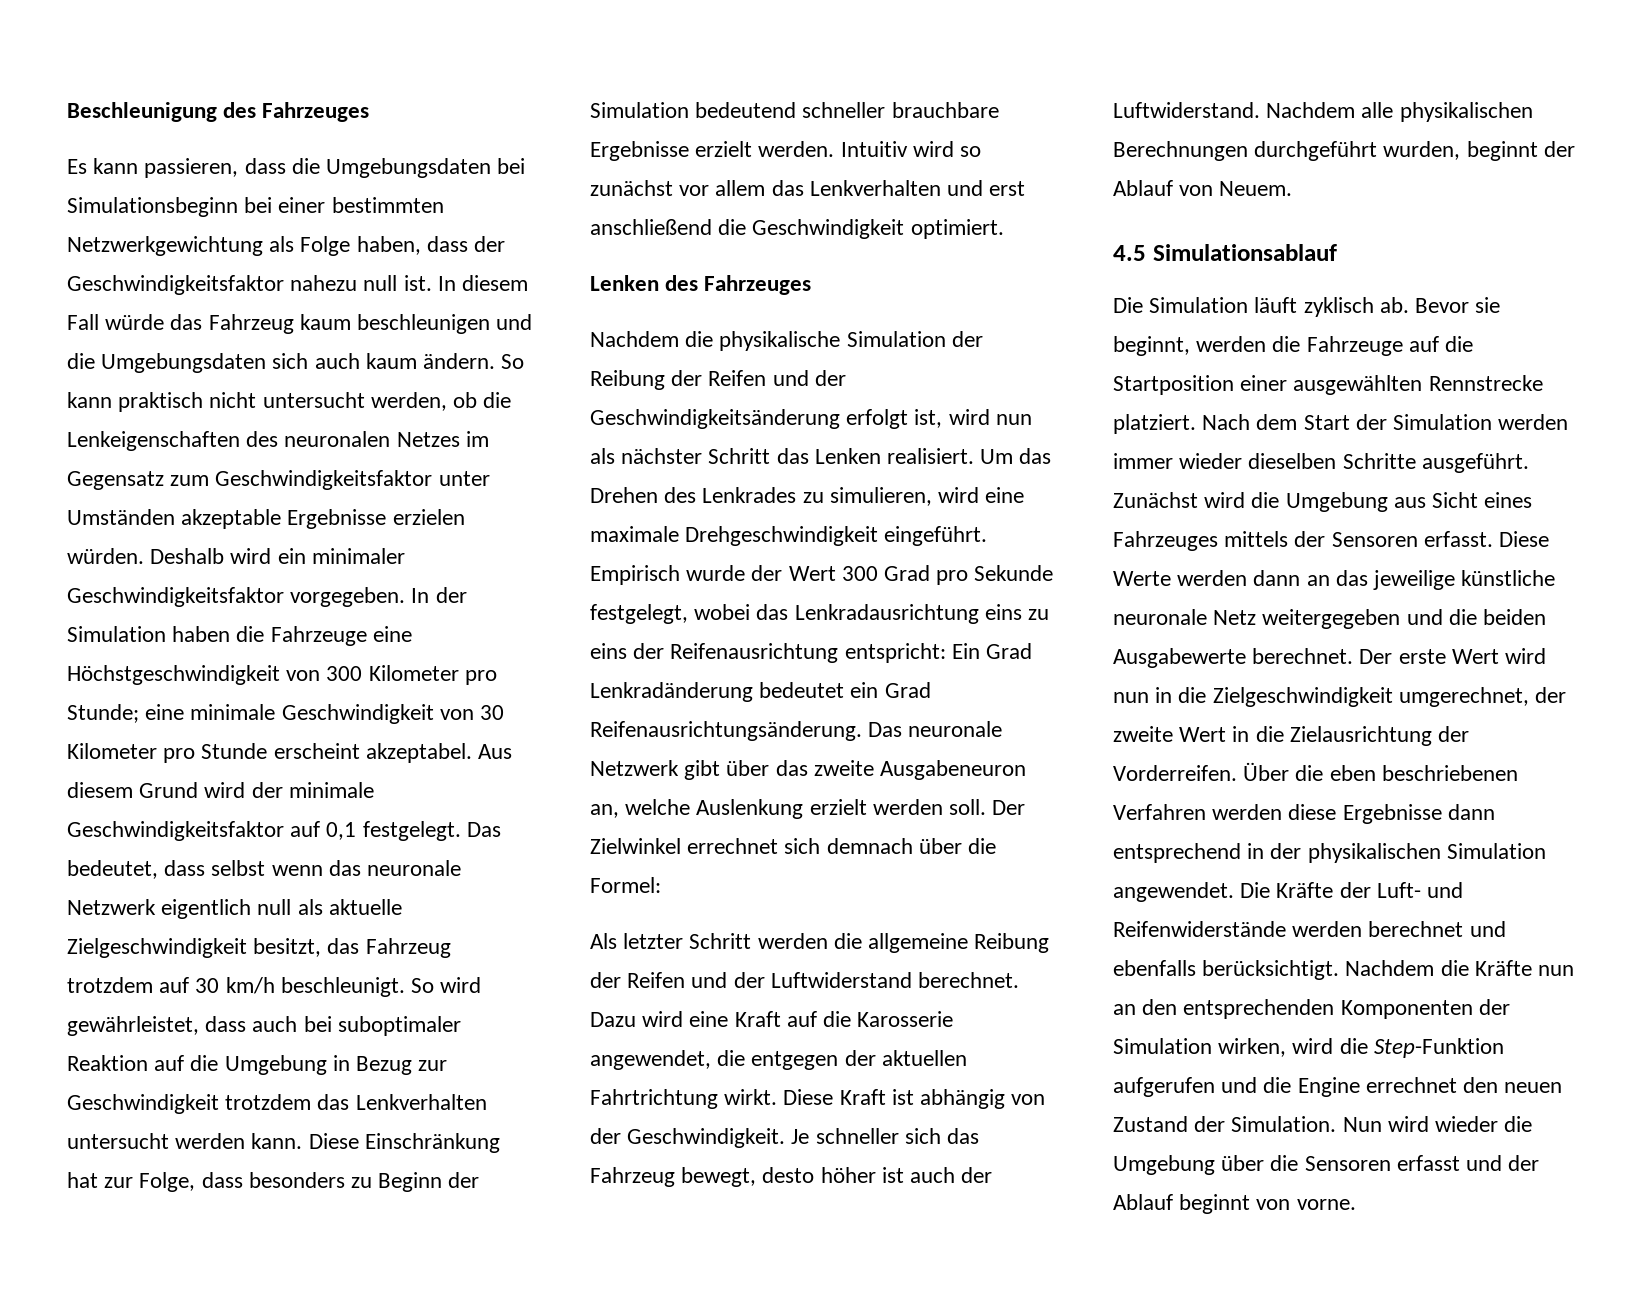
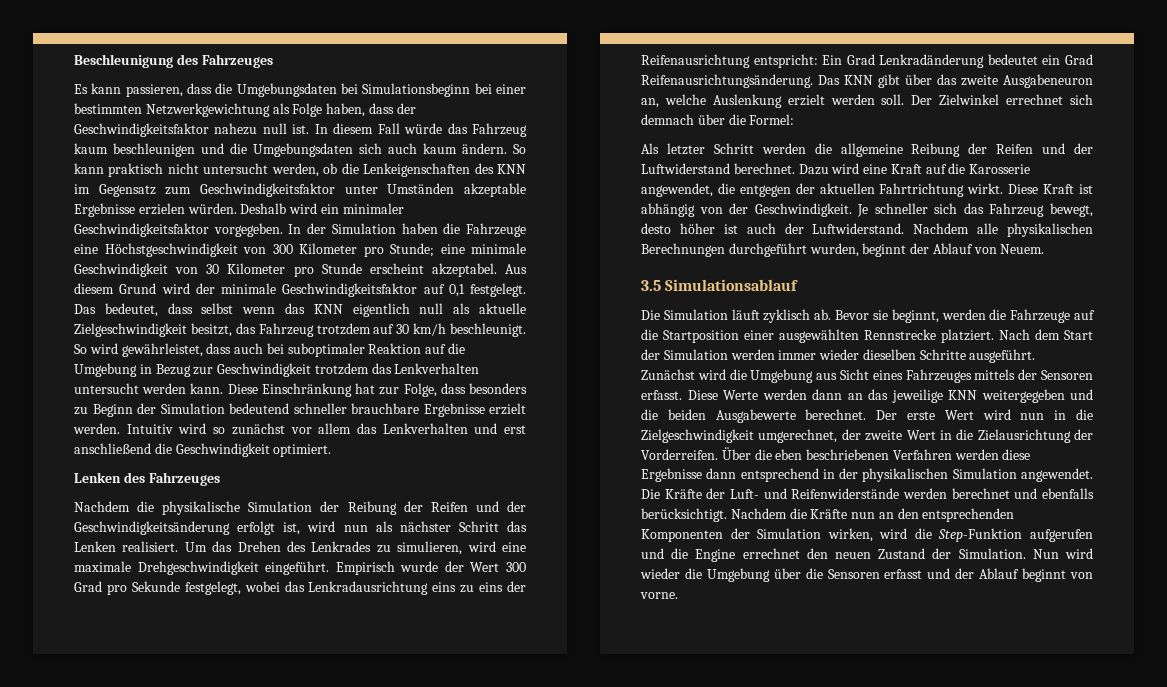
- So kann praktisch nicht untersucht werden, ob die Lenkeigenschaften des neuronalen Netzes im Gegensatz zum Geschwindigkeitsfaktor unter Umständen akzeptable Ergebnisse erzielen würden.
+ So kann praktisch nicht untersucht werden, ob die Lenkeigenschaften des KNN im Gegensatz zum Geschwindigkeitsfaktor unter Umständen akzeptable Ergebnisse erzielen würden.
- Das bedeutet, dass selbst wenn das neuronale Netzwerk eigentlich null als aktuelle Zielgeschwindigkeit besitzt, das Fahrzeug trotzdem auf 30 km/h beschleunigt.
+ Das bedeutet, dass selbst wenn das KNN eigentlich null als aktuelle Zielgeschwindigkeit besitzt, das Fahrzeug trotzdem auf 30 km/h beschleunigt.
- Das neuronale Netzwerk gibt über das zweite Ausgabeneuron an, welche Auslenkung erzielt werden soll.
+ Das KNN gibt über das zweite Ausgabeneuron an, welche Auslenkung erzielt werden soll.
- 4.5 Simulationsablauf
+ 3.5 Simulationsablauf
- Diese Werte werden dann an das jeweilige künstliche neuronale Netz weitergegeben und die beiden Ausgabewerte berechnet.
+ Diese Werte werden dann an das jeweilige KNN weitergegeben und die beiden Ausgabewerte berechnet.

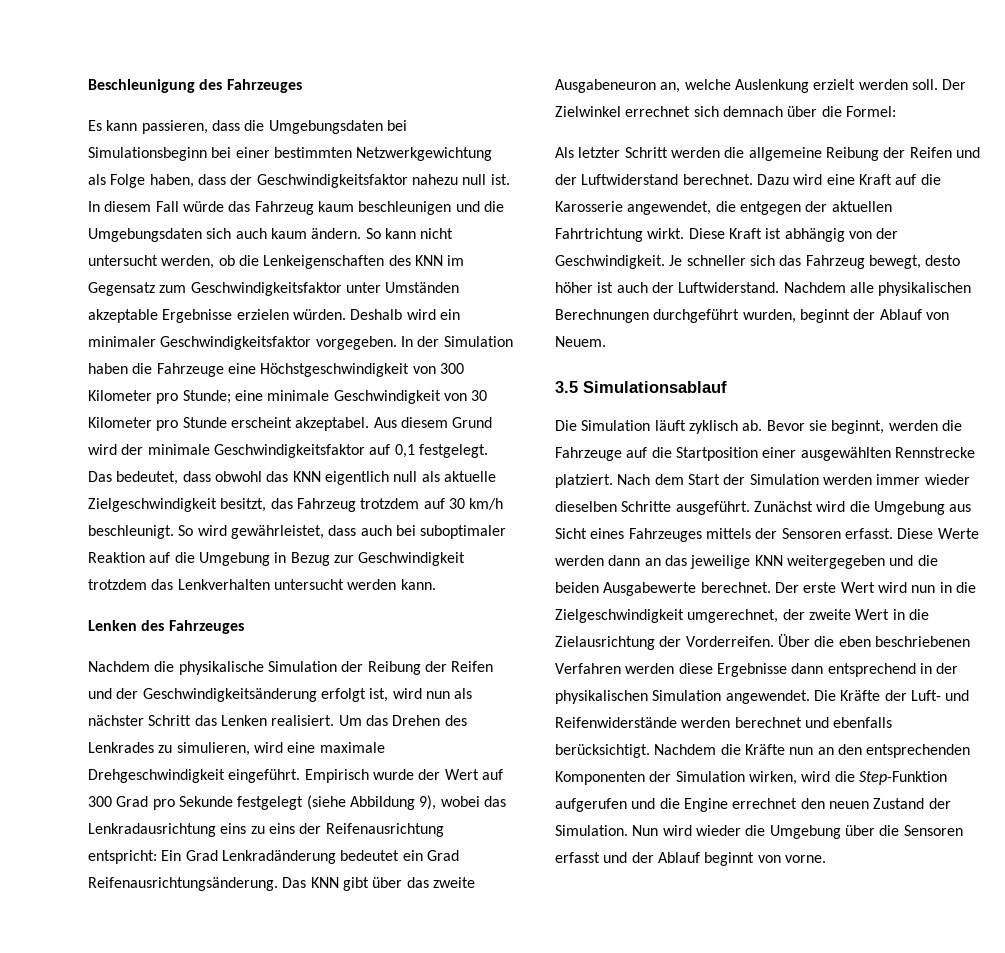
- So kann praktisch nicht untersucht werden, ob die Lenkeigenschaften des KNN im Gegensatz zum Geschwindigkeitsfaktor unter Umständen akzeptable Ergebnisse erzielen würden.
+ So kann nicht untersucht werden, ob die Lenkeigenschaften des KNN im Gegensatz zum Geschwindigkeitsfaktor unter Umständen akzeptable Ergebnisse erzielen würden.
- Das bedeutet, dass selbst wenn das KNN eigentlich null als aktuelle Zielgeschwindigkeit besitzt, das Fahrzeug trotzdem auf 30 km/h beschleunigt.
+ Das bedeutet, dass obwohl das KNN eigentlich null als aktuelle Zielgeschwindigkeit besitzt, das Fahrzeug trotzdem auf 30 km/h beschleunigt.
- Diese Einschränkung hat zur Folge, dass besonders zu Beginn der Simulation bedeutend schneller brauchbare Ergebnisse erzielt werden. Intuitiv wird so zunächst vor allem das Lenkverhalten und erst anschließend die Geschwindigkeit optimiert.
- Empirisch wurde der Wert 300 Grad pro Sekunde festgelegt, wobei das Lenkradausrichtung eins zu eins der Reifenausrichtung entspricht: Ein Grad Lenkradänderung bedeutet ein Grad Reifenausrichtungsänderung.
+ Empirisch wurde der Wert auf 300 Grad pro Sekunde festgelegt (siehe Abbildung 9), wobei das Lenkradausrichtung eins zu eins der Reifenausrichtung entspricht: Ein Grad Lenkradänderung bedeutet ein Grad Reifenausrichtungsänderung.

